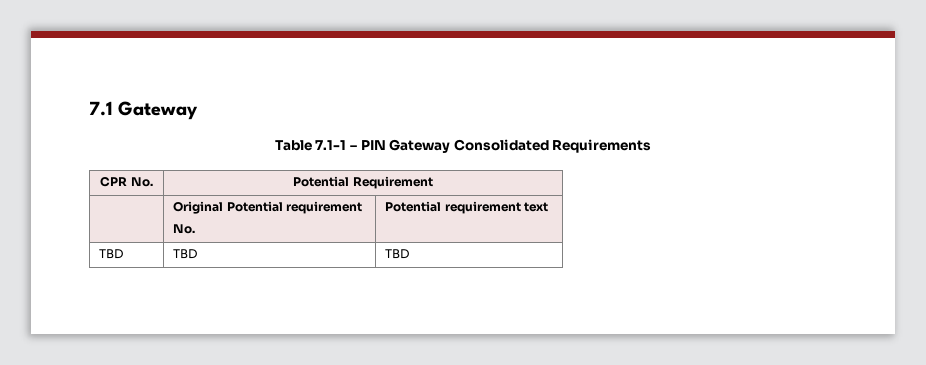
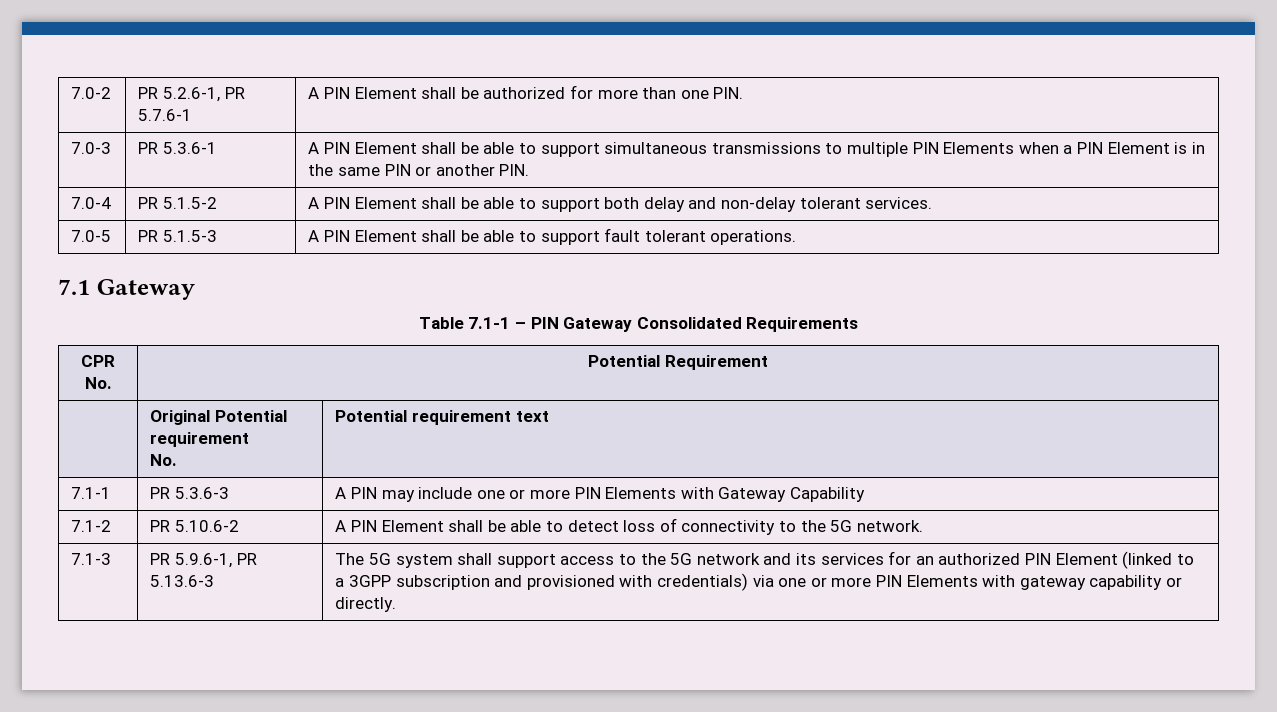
+ 7.0-2 | PR 5.2.6-1, PR 5.7.6-1 | A PIN Element shall be authorized for more than one PIN.
+ 7.0-3 | PR 5.3.6-1 | A PIN Element shall be able to support simultaneous transmissions to multiple PIN Elements when a PIN Element is in the same PIN or another PIN.
+ 7.0-4 | PR 5.1.5-2 | A PIN Element shall be able to support both delay and non-delay tolerant services.
+ 7.0-5 | PR 5.1.5-3 | A PIN Element shall be able to support fault tolerant operations.
- TBD | TBD | TBD
+ 7.1-1 | PR 5.3.6-3 | A PIN may include one or more PIN Elements with Gateway Capability
+ 7.1-2 | PR 5.10.6-2 | A PIN Element shall be able to detect loss of connectivity to the 5G network.
+ 7.1-3 | PR 5.9.6-1, PR 5.13.6-3 | The 5G system shall support access to the 5G network and its services for an authorized PIN Element (linked to a 3GPP subscription and provisioned with credentials) via one or more PIN Elements with gateway capability or directly.

